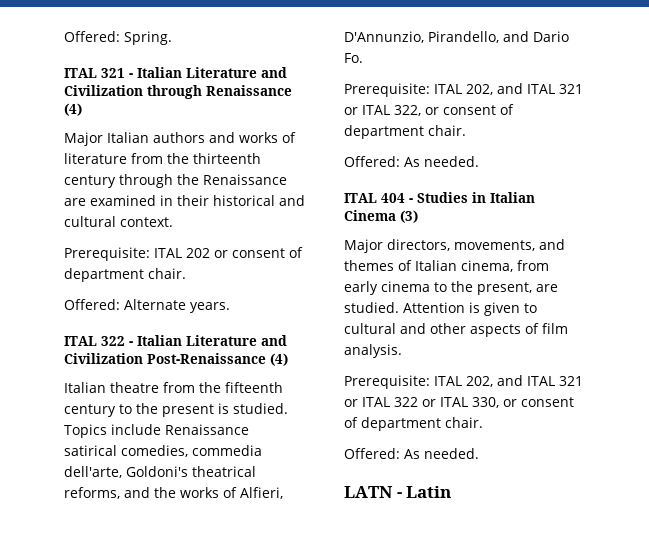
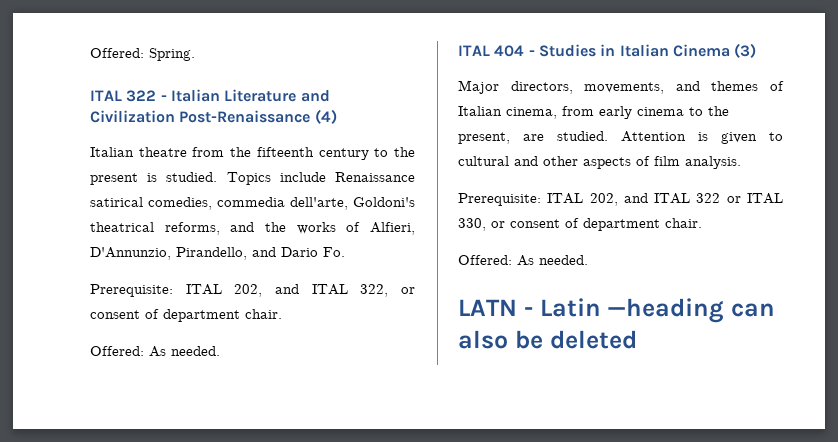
- ITAL 321 - Italian Literature and Civilization through Renaissance (4)
- Major Italian authors and works of literature from the thirteenth century through the Renaissance are examined in their historical and cultural context.
- Prerequisite: ITAL 202 or consent of department chair.
- Offered: Alternate years.
- Prerequisite: ITAL 202, and ITAL 321 or ITAL 322, or consent of department chair.
+ Prerequisite: ITAL 202, and ITAL 322, or consent of department chair.
- Prerequisite: ITAL 202, and ITAL 321 or ITAL 322 or ITAL 330, or consent of department chair.
+ Prerequisite: ITAL 202, and ITAL 322 or ITAL 330, or consent of department chair.
- LATN - Latin
+ LATN - Latin —heading can also be deleted

